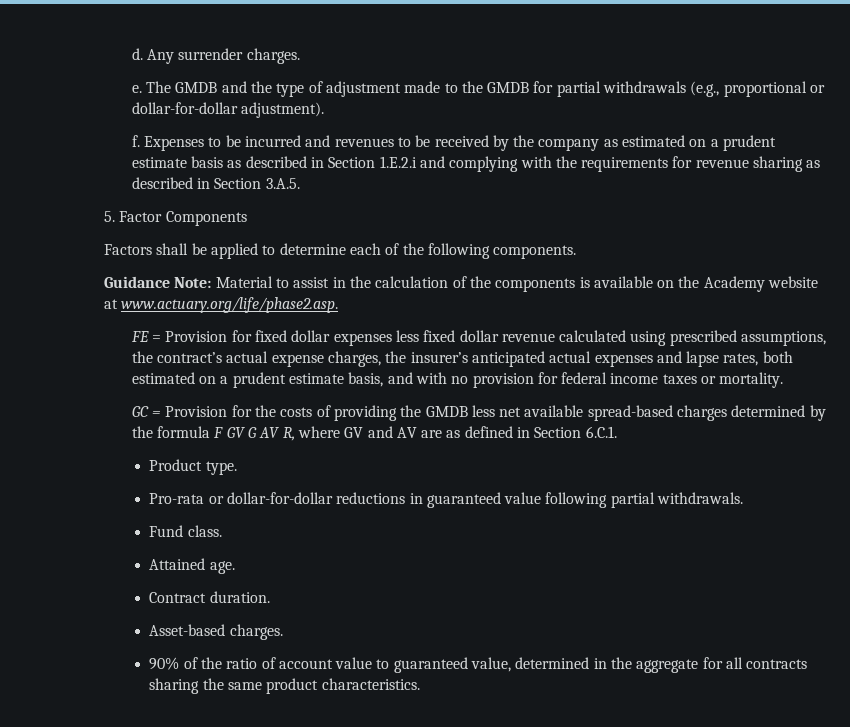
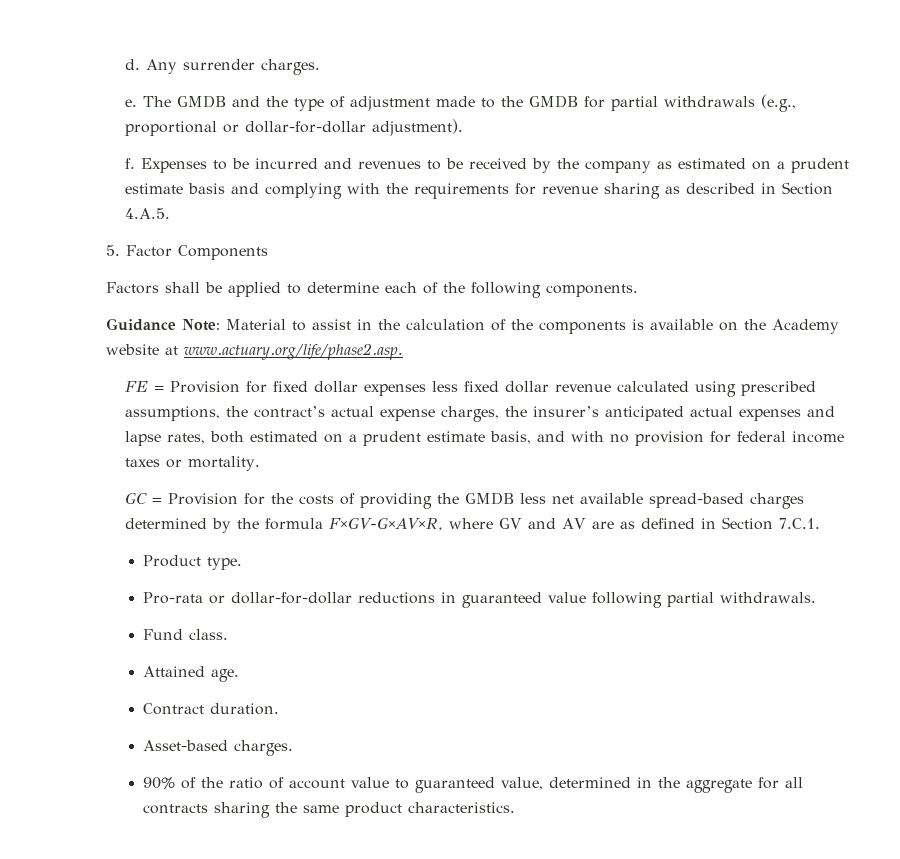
- Expenses to be incurred and revenues to be received by the company as estimated on a prudent estimate basis as described in Section 1.E.2.i and complying with the requirements for revenue sharing as described in Section 3.A.5.
+ Expenses to be incurred and revenues to be received by the company as estimated on a prudent estimate basis and complying with the requirements for revenue sharing as described in Section 4.A.5.
- GC = Provision for the costs of providing the GMDB less net available spread-based charges determined by the formula F GV G AV R, where GV and AV are as defined in Section 6.C.1.
+ GC = Provision for the costs of providing the GMDB less net available spread-based charges determined by the formula F×GV-G×AV×R, where GV and AV are as defined in Section 7.C.1.

